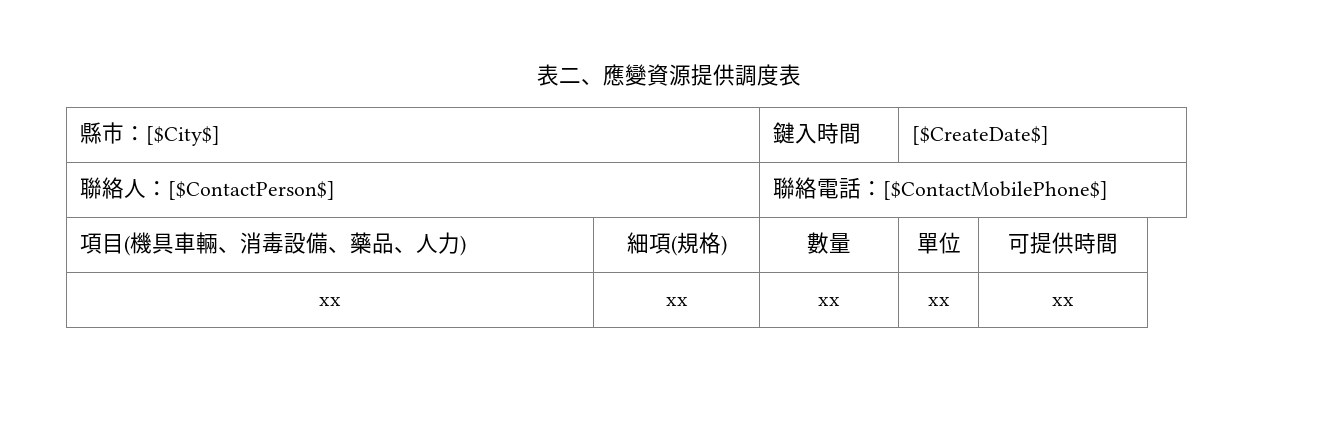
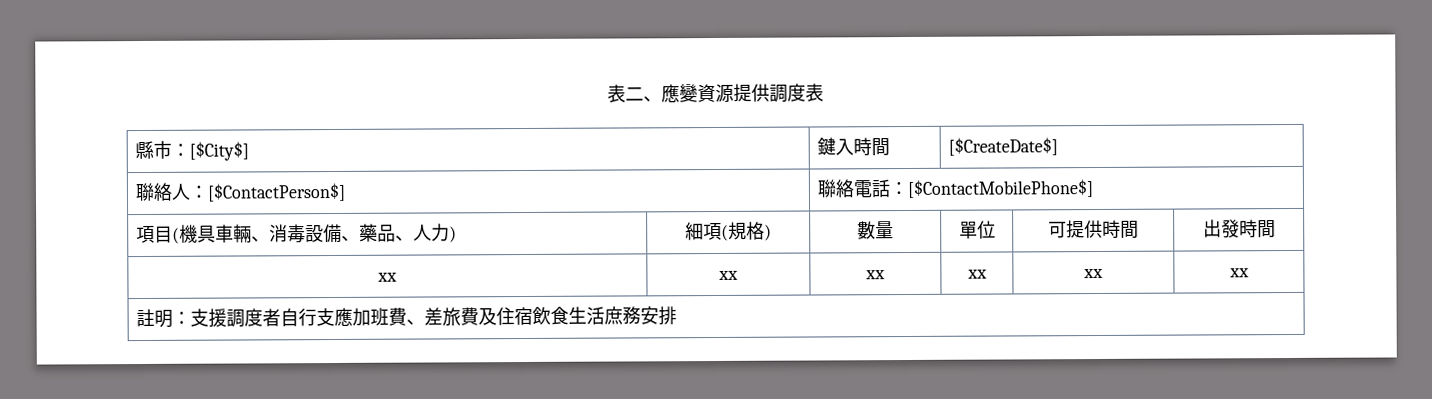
- 項目(機具車輛、消毒設備、藥品、人力) | 細項(規格) | 數量 | 單位 | 可提供時間
- xx | xx | xx | xx | xx
+ 項目(機具車輛、消毒設備、藥品、人力) | 細項(規格) | 數量 | 單位 | 可提供時間 | 出發時間
+ xx | xx | xx | xx | xx | xx
+ 註明：支援調度者自行支應加班費、差旅費及住宿飲食生活庶務安排

